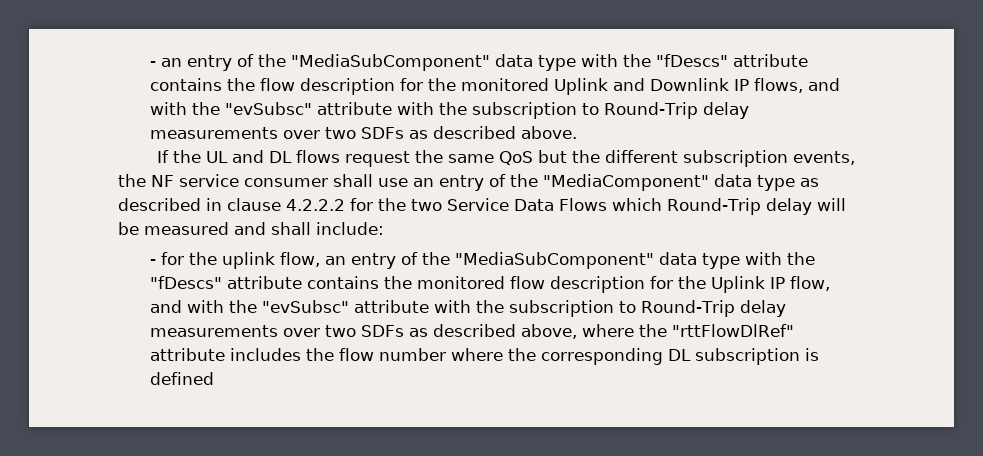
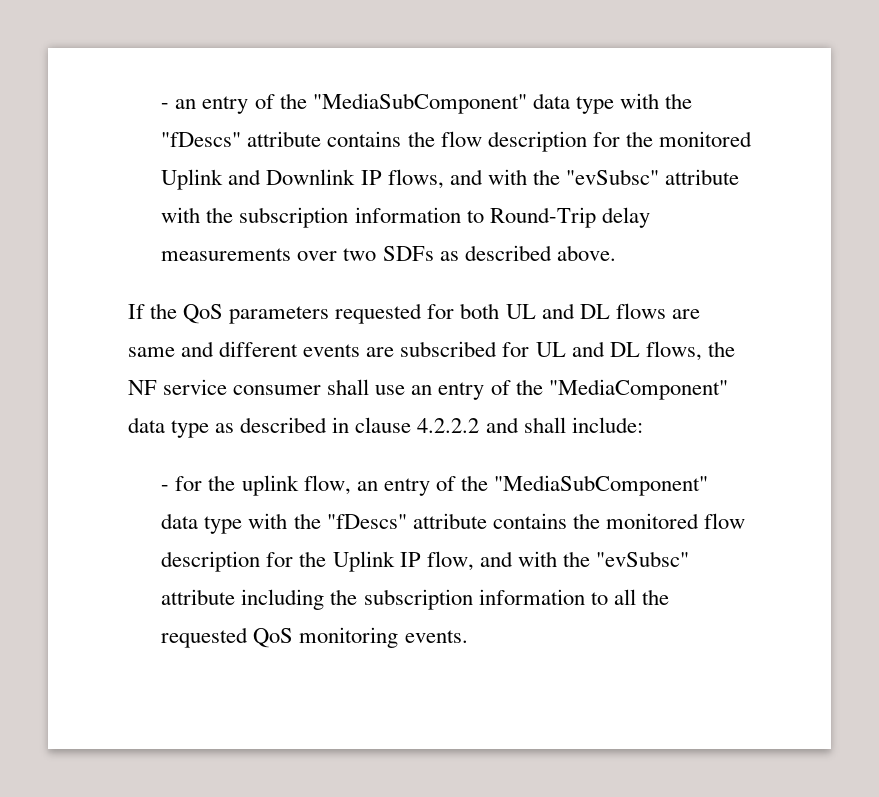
- - an entry of the "MediaSubComponent" data type with the "fDescs" attribute contains the flow description for the monitored Uplink and Downlink IP flows, and with the "evSubsc" attribute with the subscription to Round-Trip delay measurements over two SDFs as described above.
+ - an entry of the "MediaSubComponent" data type with the "fDescs" attribute contains the flow description for the monitored Uplink and Downlink IP flows, and with the "evSubsc" attribute with the subscription information to Round-Trip delay measurements over two SDFs as described above.
- If the UL and DL flows request the same QoS but the different subscription events, the NF service consumer shall use an entry of the "MediaComponent" data type as described in clause 4.2.2.2 for the two Service Data Flows which Round-Trip delay will be measured and shall include:
+ If the QoS parameters requested for both UL and DL flows are same and different events are subscribed for UL and DL flows, the NF service consumer shall use an entry of the "MediaComponent" data type as described in clause 4.2.2.2 and shall include:
- - for the uplink flow, an entry of the "MediaSubComponent" data type with the "fDescs" attribute contains the monitored flow description for the Uplink IP flow, and with the "evSubsc" attribute with the subscription to Round-Trip delay measurements over two SDFs as described above, where the "rttFlowDlRef" attribute includes the flow number where the corresponding DL subscription is defined
+ - for the uplink flow, an entry of the "MediaSubComponent" data type with the "fDescs" attribute contains the monitored flow description for the Uplink IP flow, and with the "evSubsc" attribute including the subscription information to all the requested QoS monitoring events.

